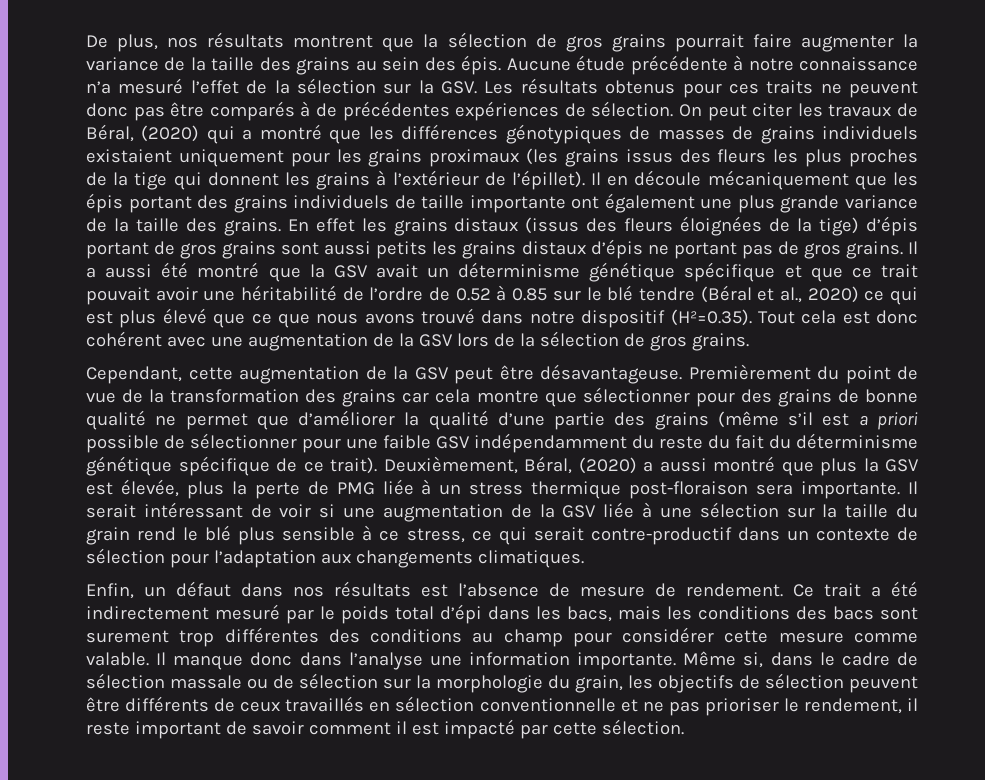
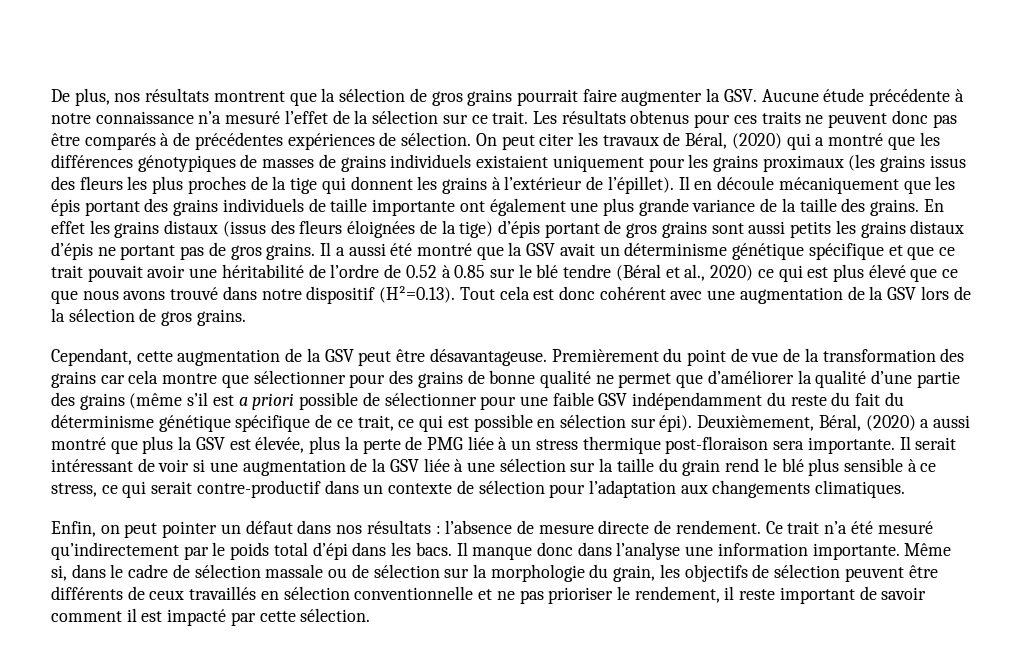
- De plus, nos résultats montrent que la sélection de gros grains pourrait faire augmenter la variance de la taille des grains au sein des épis. Aucune étude précédente à notre connaissance n’a mesuré l’effet de la sélection sur la GSV. Les résultats obtenus pour ces traits ne peuvent donc pas être comparés à de précédentes expériences de sélection.
+ De plus, nos résultats montrent que la sélection de gros grains pourrait faire augmenter la GSV. Aucune étude précédente à notre connaissance n’a mesuré l’effet de la sélection sur ce trait. Les résultats obtenus pour ces traits ne peuvent donc pas être comparés à de précédentes expériences de sélection.
- Il a aussi été montré que la GSV avait un déterminisme génétique spécifique et que ce trait pouvait avoir une héritabilité de l’ordre de 0.52 à 0.85 sur le blé tendre (Béral et al., 2020) ce qui est plus élevé que ce que nous avons trouvé dans notre dispositif (H²=0.35). Tout cela est donc cohérent avec une augmentation de la GSV lors de la sélection de gros grains.
+ Il a aussi été montré que la GSV avait un déterminisme génétique spécifique et que ce trait pouvait avoir une héritabilité de l’ordre de 0.52 à 0.85 sur le blé tendre (Béral et al., 2020) ce qui est plus élevé que ce que nous avons trouvé dans notre dispositif (H²=0.13). Tout cela est donc cohérent avec une augmentation de la GSV lors de la sélection de gros grains.
- Premièrement du point de vue de la transformation des grains car cela montre que sélectionner pour des grains de bonne qualité ne permet que d’améliorer la qualité d’une partie des grains (même s’il est a priori possible de sélectionner pour une faible GSV indépendamment du reste du fait du déterminisme génétique spécifique de ce trait).
+ Premièrement du point de vue de la transformation des grains car cela montre que sélectionner pour des grains de bonne qualité ne permet que d’améliorer la qualité d’une partie des grains (même s’il est a priori possible de sélectionner pour une faible GSV indépendamment du reste du fait du déterminisme génétique spécifique de ce trait, ce qui est possible en sélection sur épi).
- Enfin, un défaut dans nos résultats est l’absence de mesure de rendement.
+ Enfin, on peut pointer un défaut dans nos résultats : l’absence de mesure directe de rendement.
- Ce trait a été indirectement mesuré par le poids total d’épi dans les bacs, mais les conditions des bacs sont surement trop différentes des conditions au champ pour considérer cette mesure comme valable.
+ Ce trait n’a été mesuré qu’indirectement par le poids total d’épi dans les bacs.

